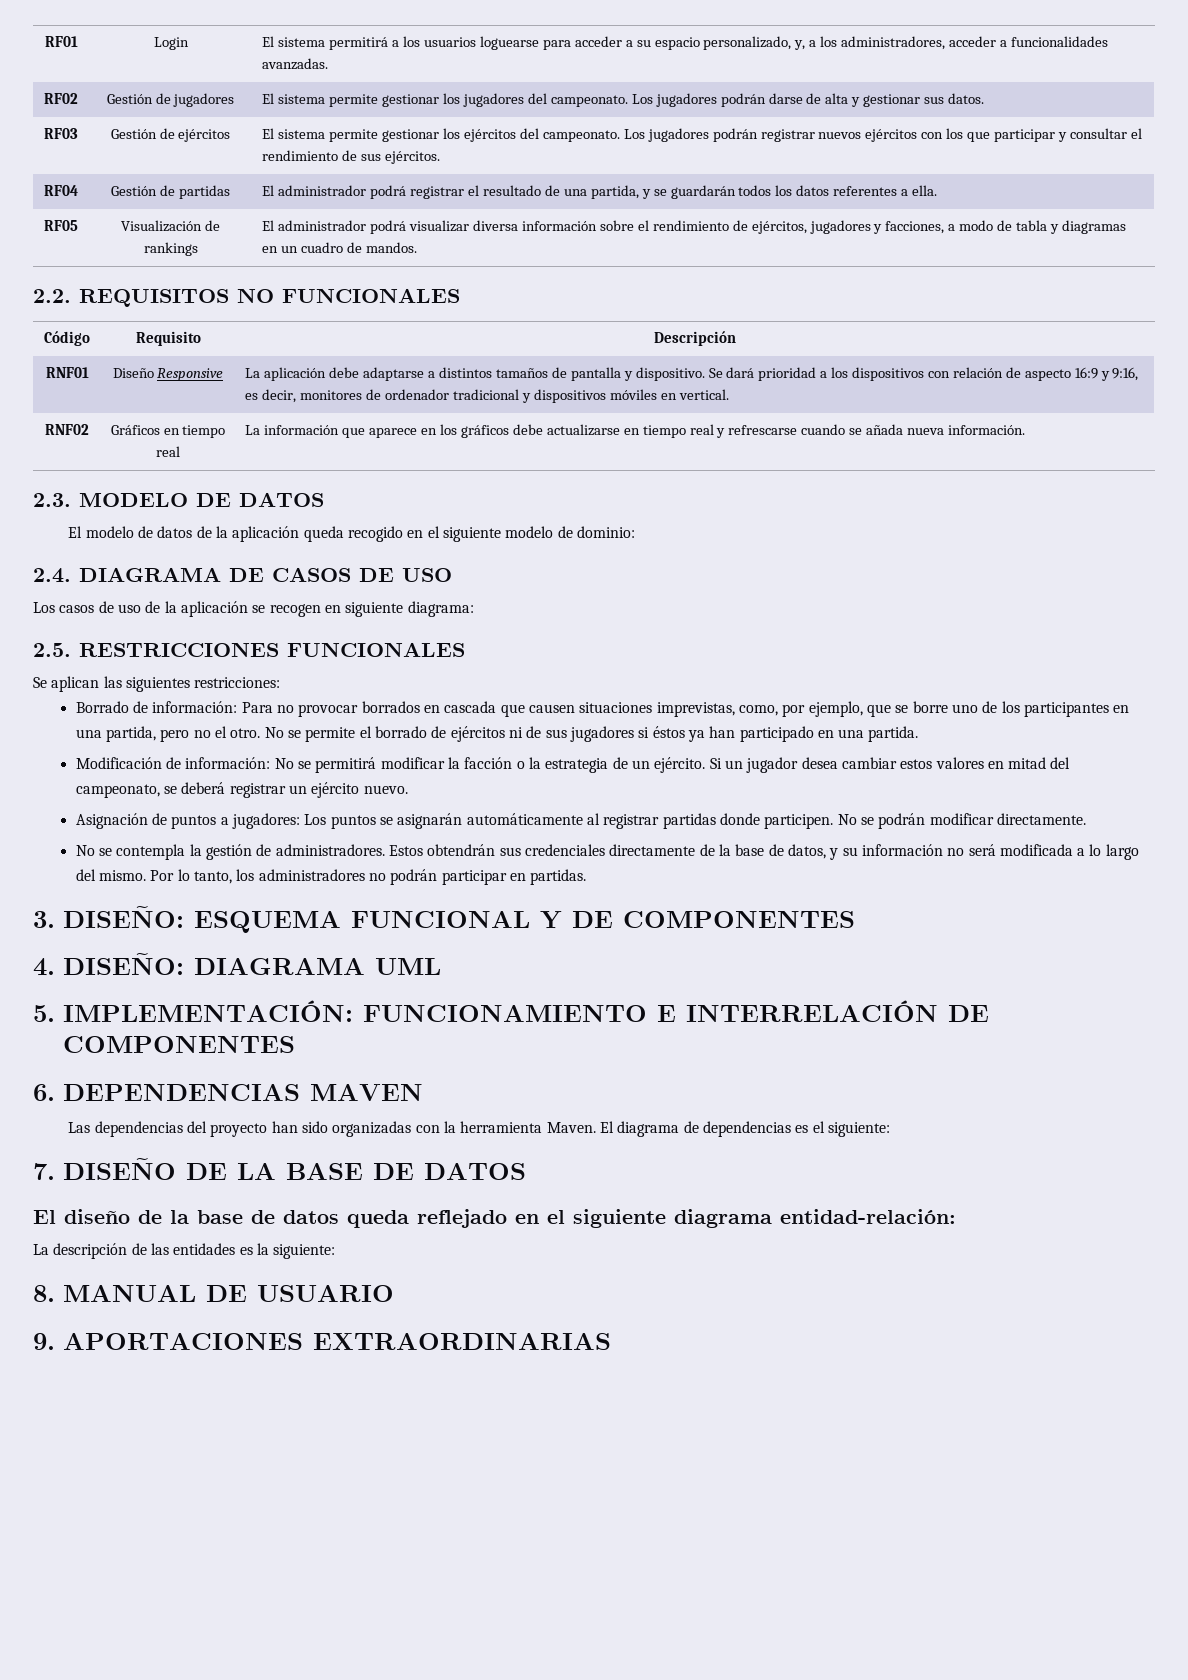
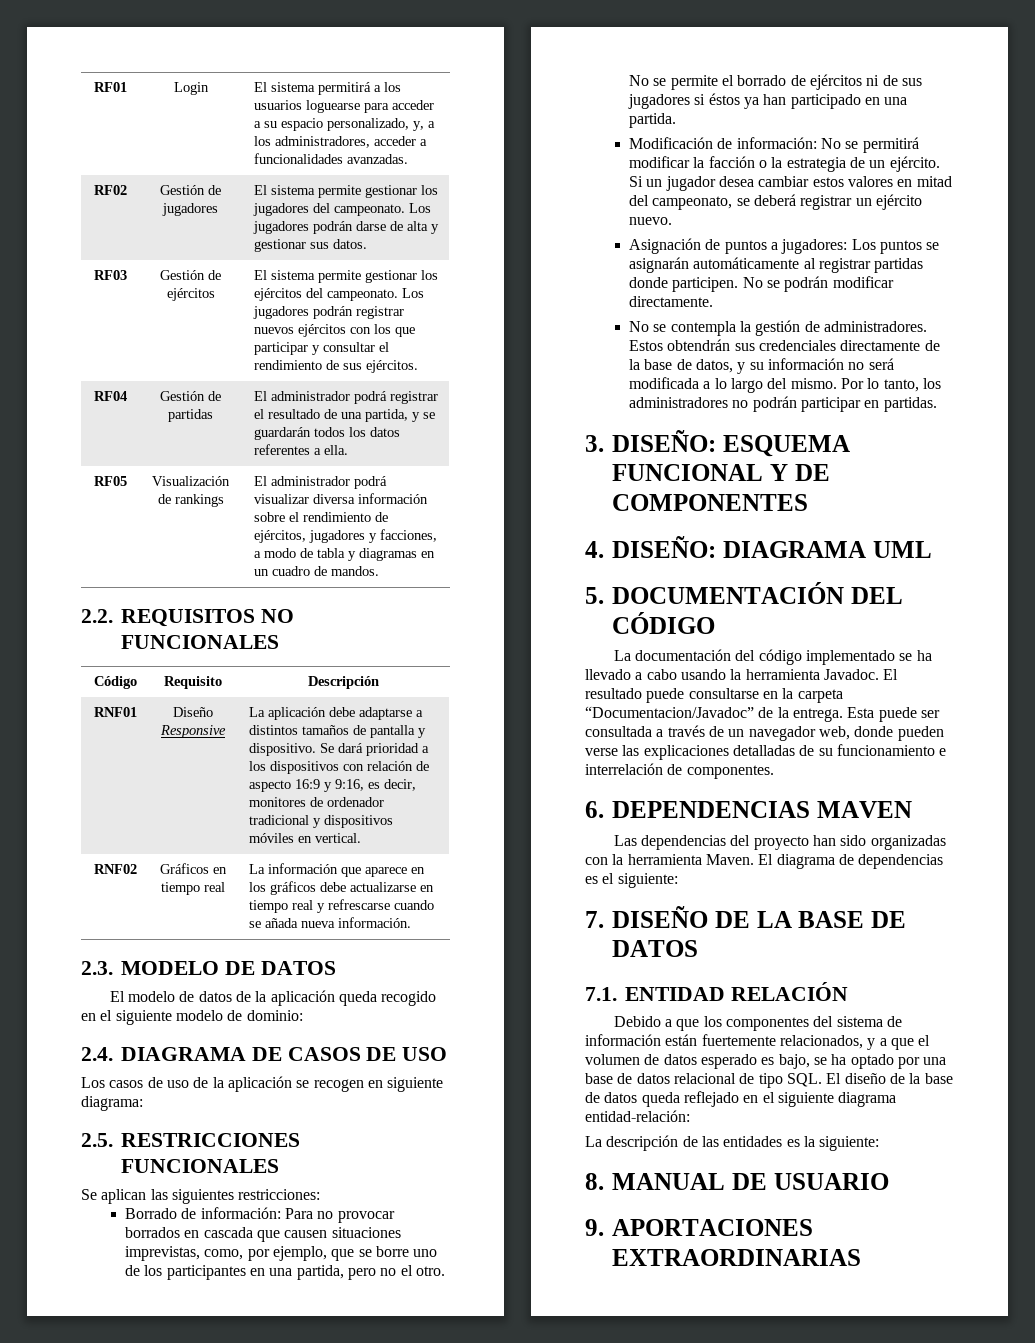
- 5. IMPLEMENTACIÓN: FUNCIONAMIENTO E INTERRELACIÓN DE COMPONENTES
+ 5. DOCUMENTACIÓN DEL CÓDIGO
+ La documentación del código implementado se ha llevado a cabo usando la herramienta Javadoc. El resultado puede consultarse en la carpeta “Documentacion/Javadoc” de la entrega. Esta puede ser consultada a través de un navegador web, donde pueden verse las explicaciones detalladas de su funcionamiento e interrelación de componentes.
- El diseño de la base de datos queda reflejado en el siguiente diagrama entidad-relación:
+ 7.1. ENTIDAD RELACIÓN
+ Debido a que los componentes del sistema de información están fuertemente relacionados, y a que el volumen de datos esperado es bajo, se ha optado por una base de datos relacional de tipo SQL. El diseño de la base de datos queda reflejado en el siguiente diagrama entidad-relación:

